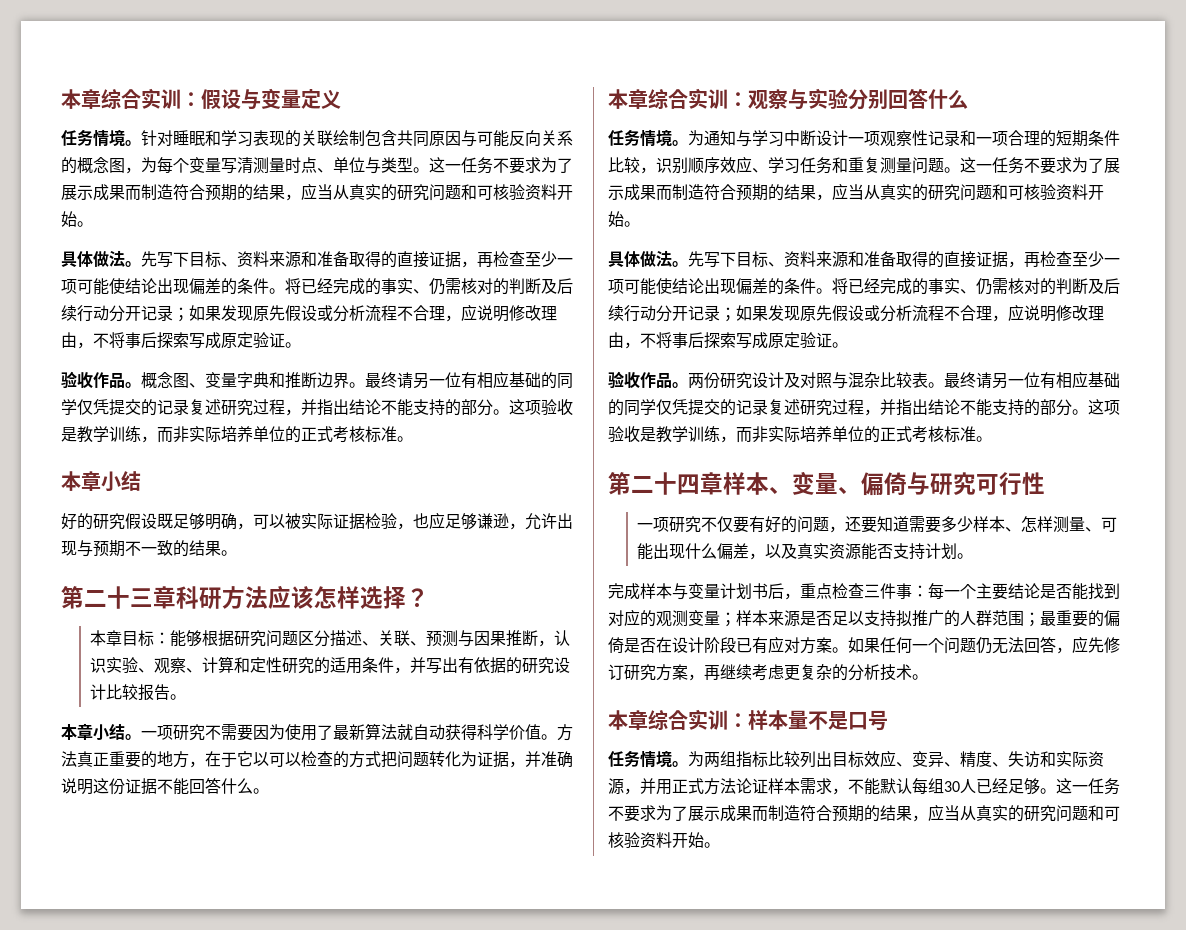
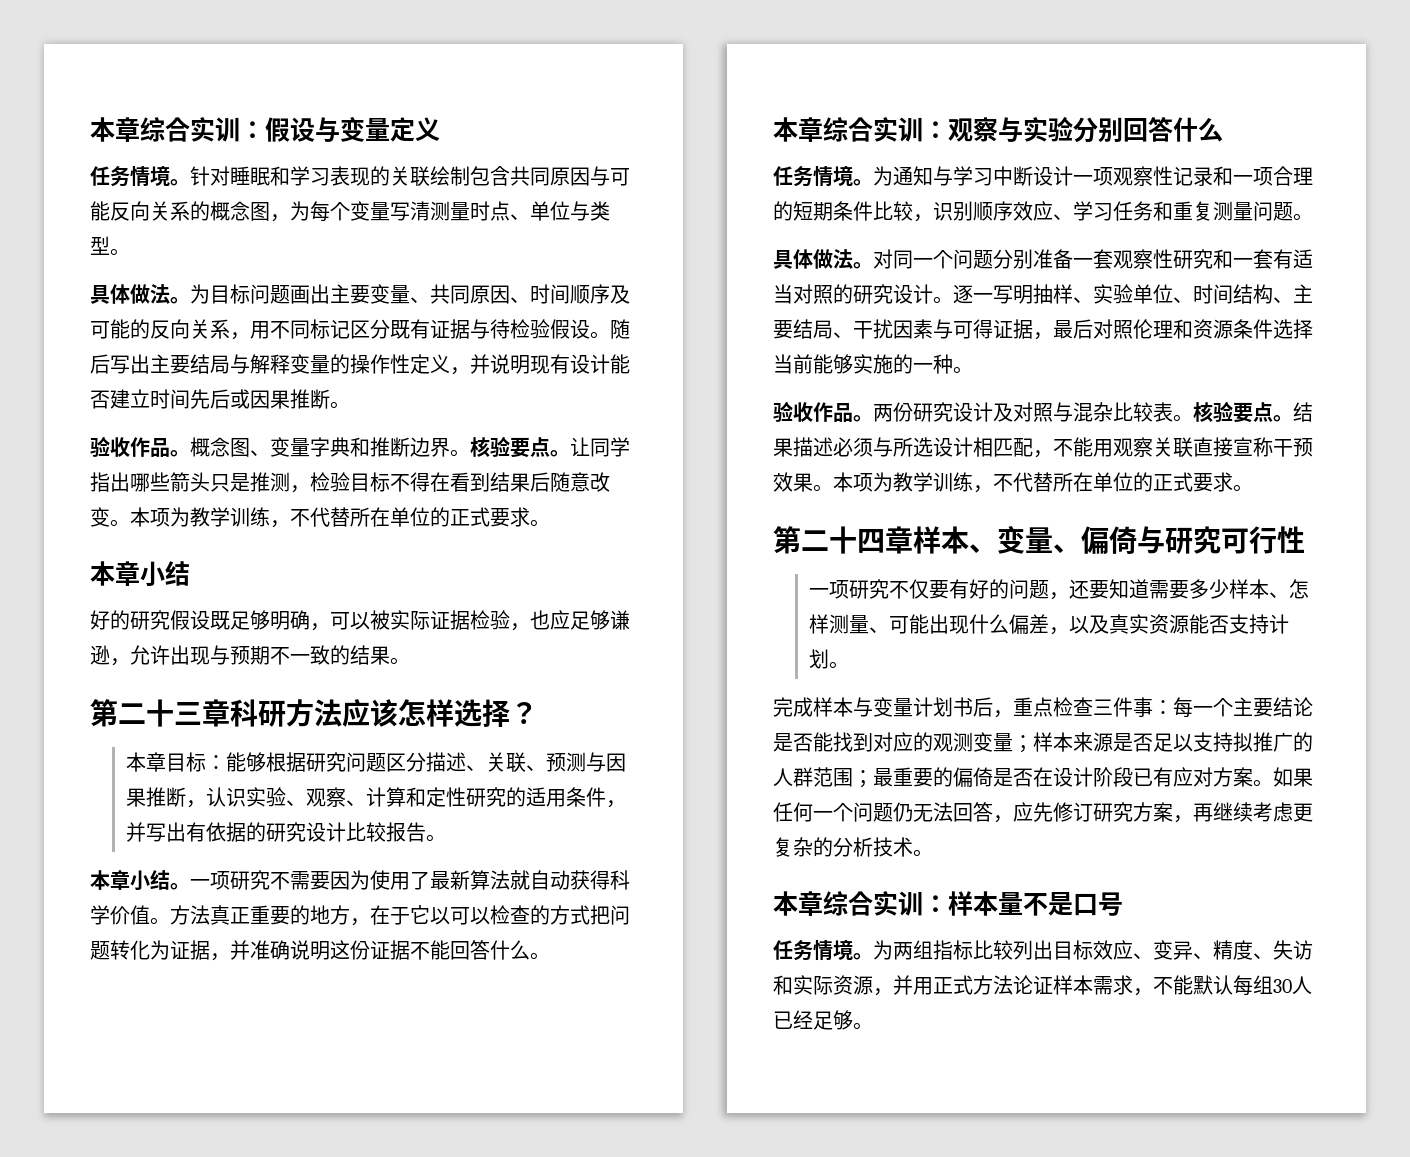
- 针对睡眠和学习表现的关联绘制包含共同原因与可能反向关系的概念图，为每个变量写清测量时点、单位与类型。这一任务不要求为了展示成果而制造符合预期的结果，应当从真实的研究问题和可核验资料开始。
- 具体做法。先写下目标、资料来源和准备取得的直接证据，再检查至少一项可能使结论出现偏差的条件。将已经完成的事实、仍需核对的判断及后续行动分开记录；如果发现原先假设或分析流程不合理，应说明修改理由，不将事后探索写成原定验证。
+ 针对睡眠和学习表现的关联绘制包含共同原因与可能反向关系的概念图，为每个变量写清测量时点、单位与类型。
+ 具体做法。为目标问题画出主要变量、共同原因、时间顺序及可能的反向关系，用不同标记区分既有证据与待检验假设。随后写出主要结局与解释变量的操作性定义，并说明现有设计能否建立时间先后或因果推断。
- 概念图、变量字典和推断边界。最终请另一位有相应基础的同学仅凭提交的记录复述研究过程，并指出结论不能支持的部分。这项验收是教学训练，而非实际培养单位的正式考核标准。
+ 概念图、变量字典和推断边界。核验要点。让同学指出哪些箭头只是推测，检验目标不得在看到结果后随意改变。本项为教学训练，不代替所在单位的正式要求。
- 为通知与学习中断设计一项观察性记录和一项合理的短期条件比较，识别顺序效应、学习任务和重复测量问题。这一任务不要求为了展示成果而制造符合预期的结果，应当从真实的研究问题和可核验资料开始。
- 具体做法。先写下目标、资料来源和准备取得的直接证据，再检查至少一项可能使结论出现偏差的条件。将已经完成的事实、仍需核对的判断及后续行动分开记录；如果发现原先假设或分析流程不合理，应说明修改理由，不将事后探索写成原定验证。
+ 为通知与学习中断设计一项观察性记录和一项合理的短期条件比较，识别顺序效应、学习任务和重复测量问题。
+ 具体做法。对同一个问题分别准备一套观察性研究和一套有适当对照的研究设计。逐一写明抽样、实验单位、时间结构、主要结局、干扰因素与可得证据，最后对照伦理和资源条件选择当前能够实施的一种。
- 两份研究设计及对照与混杂比较表。最终请另一位有相应基础的同学仅凭提交的记录复述研究过程，并指出结论不能支持的部分。这项验收是教学训练，而非实际培养单位的正式考核标准。
+ 两份研究设计及对照与混杂比较表。核验要点。结果描述必须与所选设计相匹配，不能用观察关联直接宣称干预效果。本项为教学训练，不代替所在单位的正式要求。
- 为两组指标比较列出目标效应、变异、精度、失访和实际资源，并用正式方法论证样本需求，不能默认每组30人已经足够。这一任务不要求为了展示成果而制造符合预期的结果，应当从真实的研究问题和可核验资料开始。
+ 为两组指标比较列出目标效应、变异、精度、失访和实际资源，并用正式方法论证样本需求，不能默认每组30人已经足够。

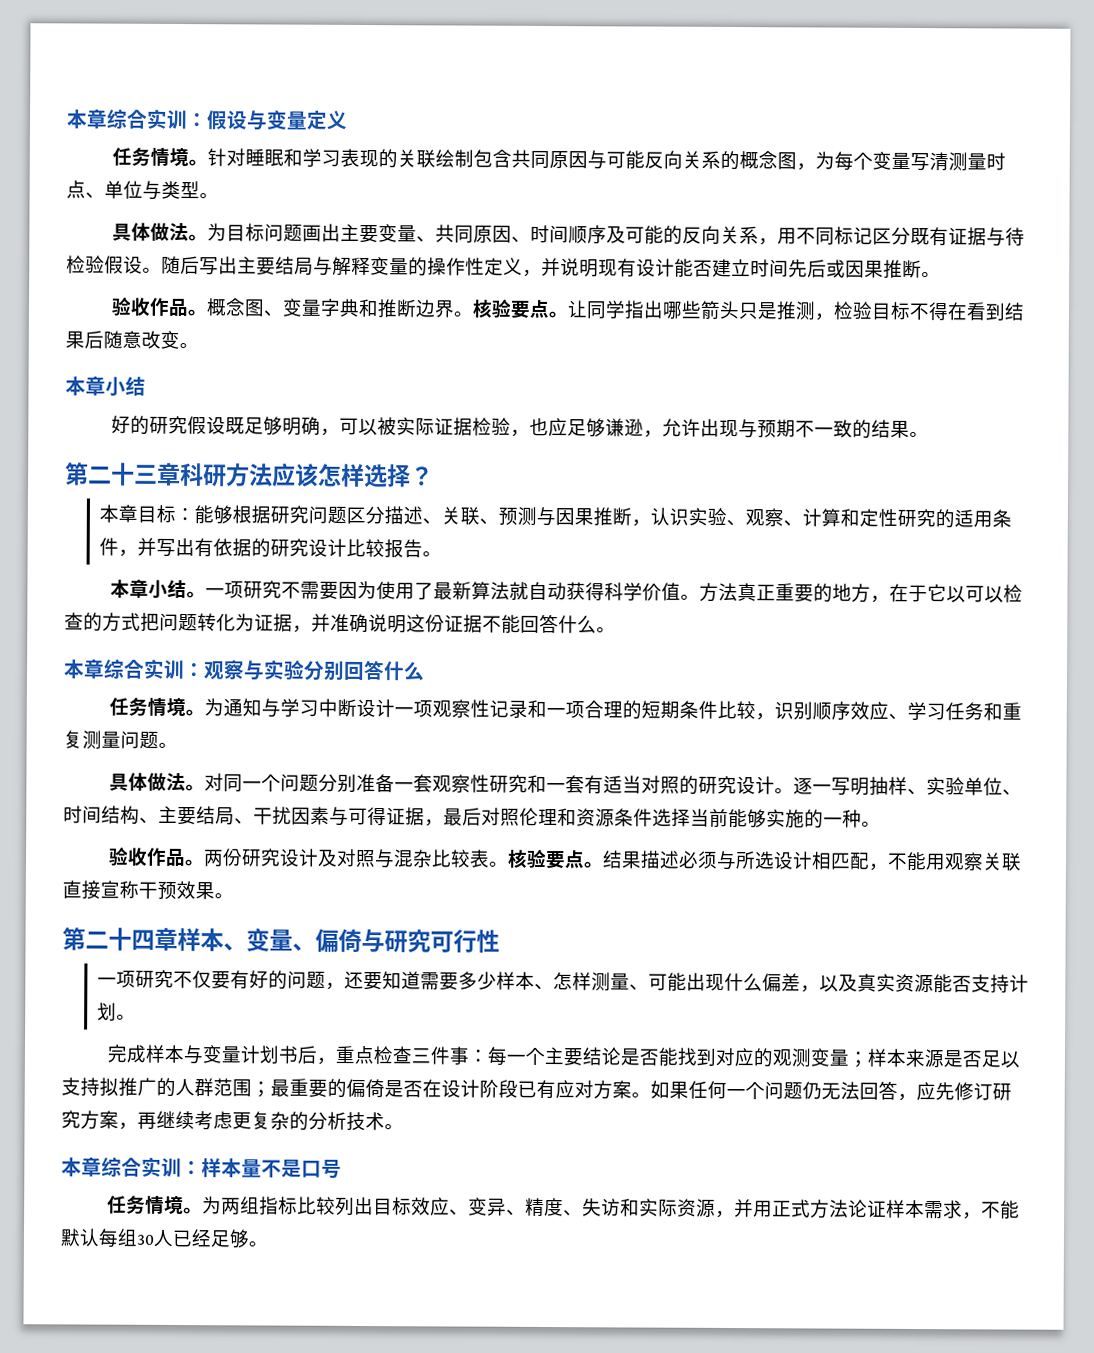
- 让同学指出哪些箭头只是推测，检验目标不得在看到结果后随意改变。本项为教学训练，不代替所在单位的正式要求。
+ 让同学指出哪些箭头只是推测，检验目标不得在看到结果后随意改变。
- 结果描述必须与所选设计相匹配，不能用观察关联直接宣称干预效果。本项为教学训练，不代替所在单位的正式要求。
+ 结果描述必须与所选设计相匹配，不能用观察关联直接宣称干预效果。

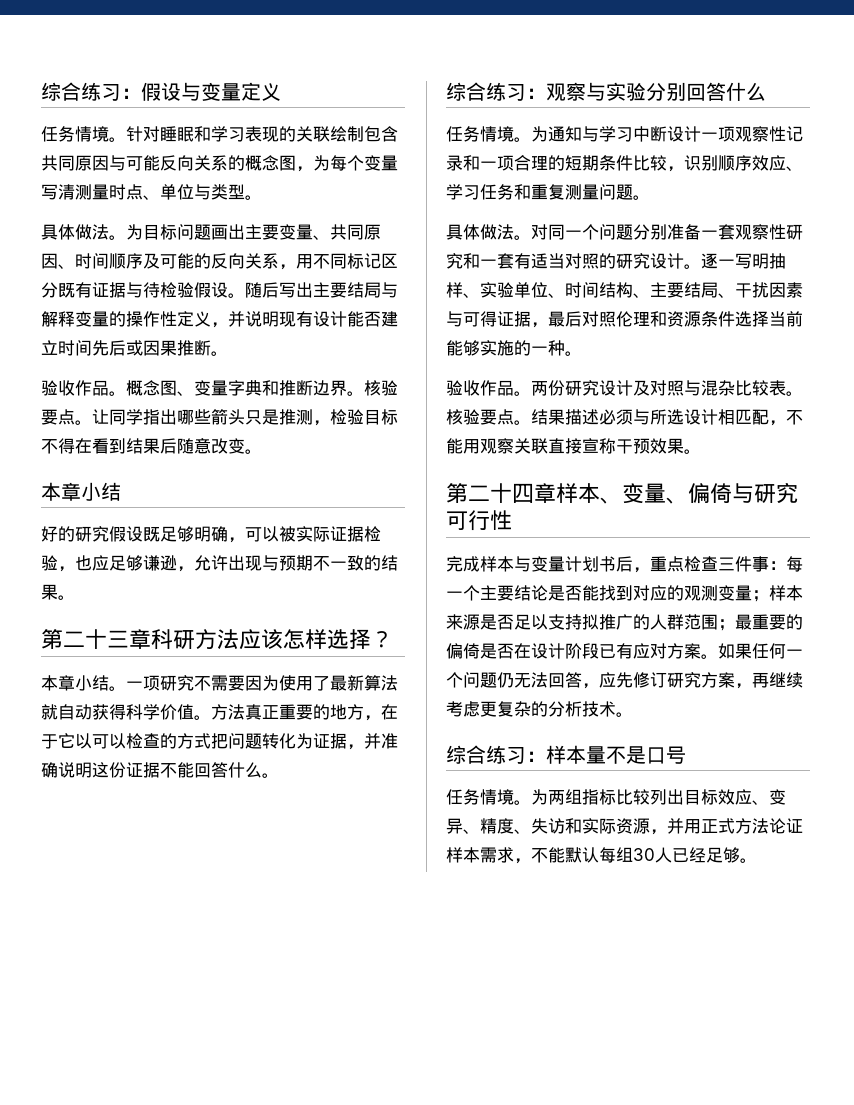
- 本章综合实训：假设与变量定义
+ 综合练习：假设与变量定义
- 本章目标：能够根据研究问题区分描述、关联、预测与因果推断，认识实验、观察、计算和定性研究的适用条件，并写出有依据的研究设计比较报告。
- 本章综合实训：观察与实验分别回答什么
+ 综合练习：观察与实验分别回答什么
- 一项研究不仅要有好的问题，还要知道需要多少样本、怎样测量、可能出现什么偏差，以及真实资源能否支持计划。
- 本章综合实训：样本量不是口号
+ 综合练习：样本量不是口号

